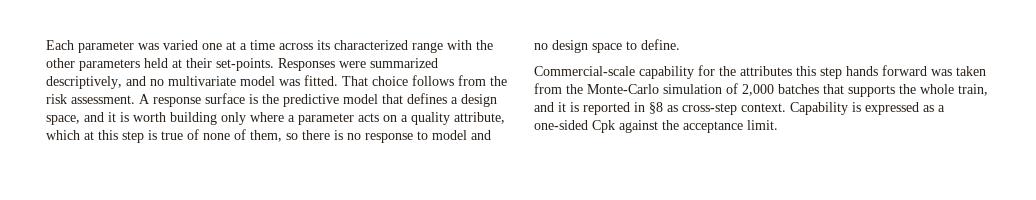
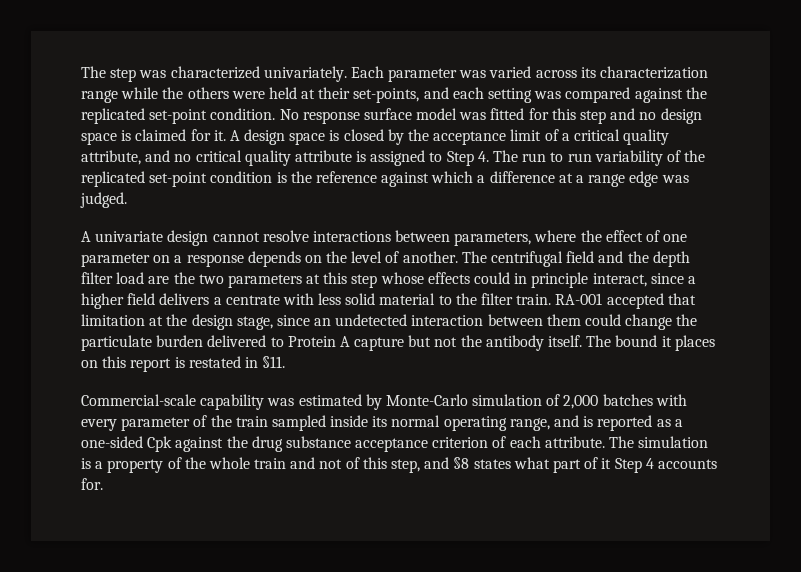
- Each parameter was varied one at a time across its characterized range with the other parameters held at their set-points. Responses were summarized descriptively, and no multivariate model was fitted. That choice follows from the risk assessment. A response surface is the predictive model that defines a design space, and it is worth building only where a parameter acts on a quality attribute, which at this step is true of none of them, so there is no response to model and no design space to define.
- Commercial-scale capability for the attributes this step hands forward was taken from the Monte-Carlo simulation of 2,000 batches that supports the whole train, and it is reported in §8 as cross-step context. Capability is expressed as a one-sided Cpk against the acceptance limit.
+ The step was characterized univariately. Each parameter was varied across its characterization range while the others were held at their set-points, and each setting was compared against the replicated set-point condition. No response surface model was fitted for this step and no design space is claimed for it. A design space is closed by the acceptance limit of a critical quality attribute, and no critical quality attribute is assigned to Step 4. The run to run variability of the replicated set-point condition is the reference against which a difference at a range edge was judged.
+ A univariate design cannot resolve interactions between parameters, where the effect of one parameter on a response depends on the level of another. The centrifugal field and the depth filter load are the two parameters at this step whose effects could in principle interact, since a higher field delivers a centrate with less solid material to the filter train. RA-001 accepted that limitation at the design stage, since an undetected interaction between them could change the particulate burden delivered to Protein A capture but not the antibody itself. The bound it places on this report is restated in §11.
+ Commercial-scale capability was estimated by Monte-Carlo simulation of 2,000 batches with every parameter of the train sampled inside its normal operating range, and is reported as a one-sided Cpk against the drug substance acceptance criterion of each attribute. The simulation is a property of the whole train and not of this step, and §8 states what part of it Step 4 accounts for.

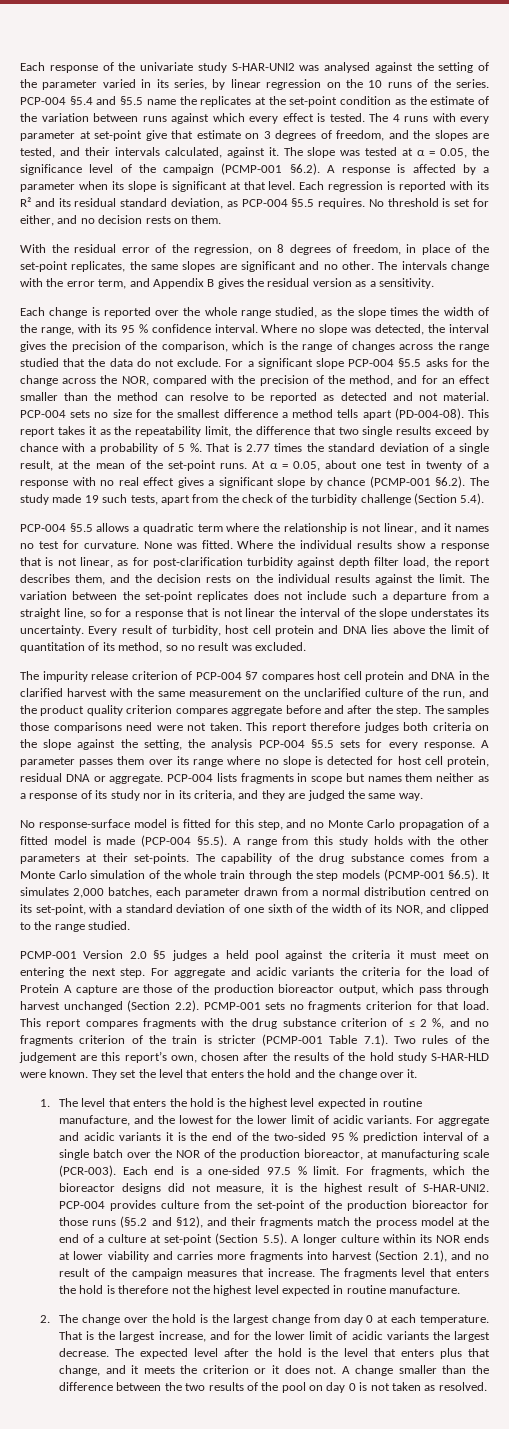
- The step was characterized univariately. Each parameter was varied across its characterization range while the others were held at their set-points, and each setting was compared against the replicated set-point condition. No response surface model was fitted for this step and no design space is claimed for it. A design space is closed by the acceptance limit of a critical quality attribute, and no critical quality attribute is assigned to Step 4. The run to run variability of the replicated set-point condition is the reference against which a difference at a range edge was judged.
- A univariate design cannot resolve interactions between parameters, where the effect of one parameter on a response depends on the level of another. The centrifugal field and the depth filter load are the two parameters at this step whose effects could in principle interact, since a higher field delivers a centrate with less solid material to the filter train. RA-001 accepted that limitation at the design stage, since an undetected interaction between them could change the particulate burden delivered to Protein A capture but not the antibody itself. The bound it places on this report is restated in §11.
- Commercial-scale capability was estimated by Monte-Carlo simulation of 2,000 batches with every parameter of the train sampled inside its normal operating range, and is reported as a one-sided Cpk against the drug substance acceptance criterion of each attribute. The simulation is a property of the whole train and not of this step, and §8 states what part of it Step 4 accounts for.
+ Each response of the univariate study S-HAR-UNI2 was analysed against the setting of the parameter varied in its series, by linear regression on the 10 runs of the series. PCP-004 §5.4 and §5.5 name the replicates at the set-point condition as the estimate of the variation between runs against which every effect is tested. The 4 runs with every parameter at set-point give that estimate on 3 degrees of freedom, and the slopes are tested, and their intervals calculated, against it. The slope was tested at α = 0.05, the significance level of the campaign (PCMP-001 §6.2). A response is affected by a parameter when its slope is significant at that level. Each regression is reported with its R² and its residual standard deviation, as PCP-004 §5.5 requires. No threshold is set for either, and no decision rests on them.
+ With the residual error of the regression, on 8 degrees of freedom, in place of the set-point replicates, the same slopes are significant and no other. The intervals change with the error term, and Appendix B gives the residual version as a sensitivity.
+ Each change is reported over the whole range studied, as the slope times the width of the range, with its 95 % confidence interval. Where no slope was detected, the interval gives the precision of the comparison, which is the range of changes across the range studied that the data do not exclude. For a significant slope PCP-004 §5.5 asks for the change across the NOR, compared with the precision of the method, and for an effect smaller than the method can resolve to be reported as detected and not material. PCP-004 sets no size for the smallest difference a method tells apart (PD-004-08). This report takes it as the repeatability limit, the difference that two single results exceed by chance with a probability of 5 %. That is 2.77 times the standard deviation of a single result, at the mean of the set-point runs. At α = 0.05, about one test in twenty of a response with no real effect gives a significant slope by chance (PCMP-001 §6.2). The study made 19 such tests, apart from the check of the turbidity challenge (Section 5.4).
+ PCP-004 §5.5 allows a quadratic term where the relationship is not linear, and it names no test for curvature. None was fitted. Where the individual results show a response that is not linear, as for post-clarification turbidity against depth filter load, the report describes them, and the decision rests on the individual results against the limit. The variation between the set-point replicates does not include such a departure from a straight line, so for a response that is not linear the interval of the slope understates its uncertainty. Every result of turbidity, host cell protein and DNA lies above the limit of quantitation of its method, so no result was excluded.
+ The impurity release criterion of PCP-004 §7 compares host cell protein and DNA in the clarified harvest with the same measurement on the unclarified culture of the run, and the product quality criterion compares aggregate before and after the step. The samples those comparisons need were not taken. This report therefore judges both criteria on the slope against the setting, the analysis PCP-004 §5.5 sets for every response. A parameter passes them over its range where no slope is detected for host cell protein, residual DNA or aggregate. PCP-004 lists fragments in scope but names them neither as a response of its study nor in its criteria, and they are judged the same way.
+ No response-surface model is fitted for this step, and no Monte Carlo propagation of a fitted model is made (PCP-004 §5.5). A range from this study holds with the other parameters at their set-points. The capability of the drug substance comes from a Monte Carlo simulation of the whole train through the step models (PCMP-001 §6.5). It simulates 2,000 batches, each parameter drawn from a normal distribution centred on its set-point, with a standard deviation of one sixth of the width of its NOR, and clipped to the range studied.
+ PCMP-001 Version 2.0 §5 judges a held pool against the criteria it must meet on entering the next step. For aggregate and acidic variants the criteria for the load of Protein A capture are those of the production bioreactor output, which pass through harvest unchanged (Section 2.2). PCMP-001 sets no fragments criterion for that load. This report compares fragments with the drug substance criterion of ≤ 2 %, and no fragments criterion of the train is stricter (PCMP-001 Table 7.1). Two rules of the judgement are this report’s own, chosen after the results of the hold study S-HAR-HLD were known. They set the level that enters the hold and the change over it.
+ 1. The level that enters the hold is the highest level expected in routine manufacture, and the lowest for the lower limit of acidic variants. For aggregate and acidic variants it is the end of the two-sided 95 % prediction interval of a single batch over the NOR of the production bioreactor, at manufacturing scale (PCR-003). Each end is a one-sided 97.5 % limit. For fragments, which the bioreactor designs did not measure, it is the highest result of S-HAR-UNI2. PCP-004 provides culture from the set-point of the production bioreactor for those runs (§5.2 and §12), and their fragments match the process model at the end of a culture at set-point (Section 5.5). A longer culture within its NOR ends at lower viability and carries more fragments into harvest (Section 2.1), and no result of the campaign measures that increase. The fragments level that enters the hold is therefore not the highest level expected in routine manufacture.
+ 2. The change over the hold is the largest change from day 0 at each temperature. That is the largest increase, and for the lower limit of acidic variants the largest decrease. The expected level after the hold is the level that enters plus that change, and it meets the criterion or it does not. A change smaller than the difference between the two results of the pool on day 0 is not taken as resolved.

